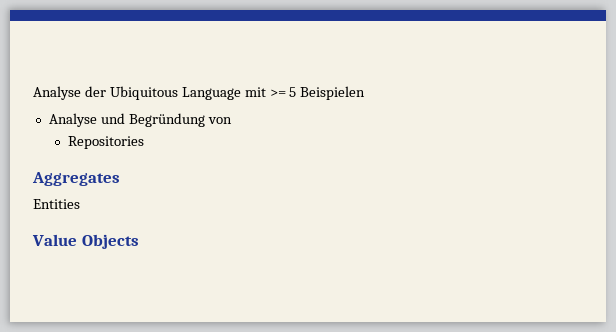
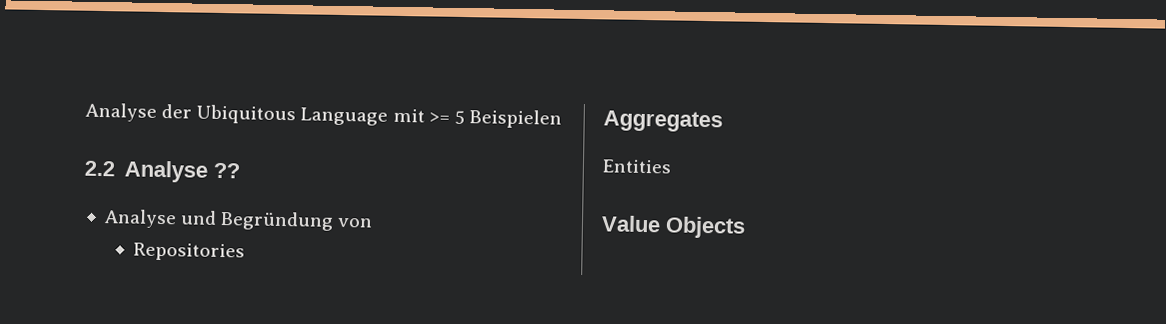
+ 2.2 Analyse ??

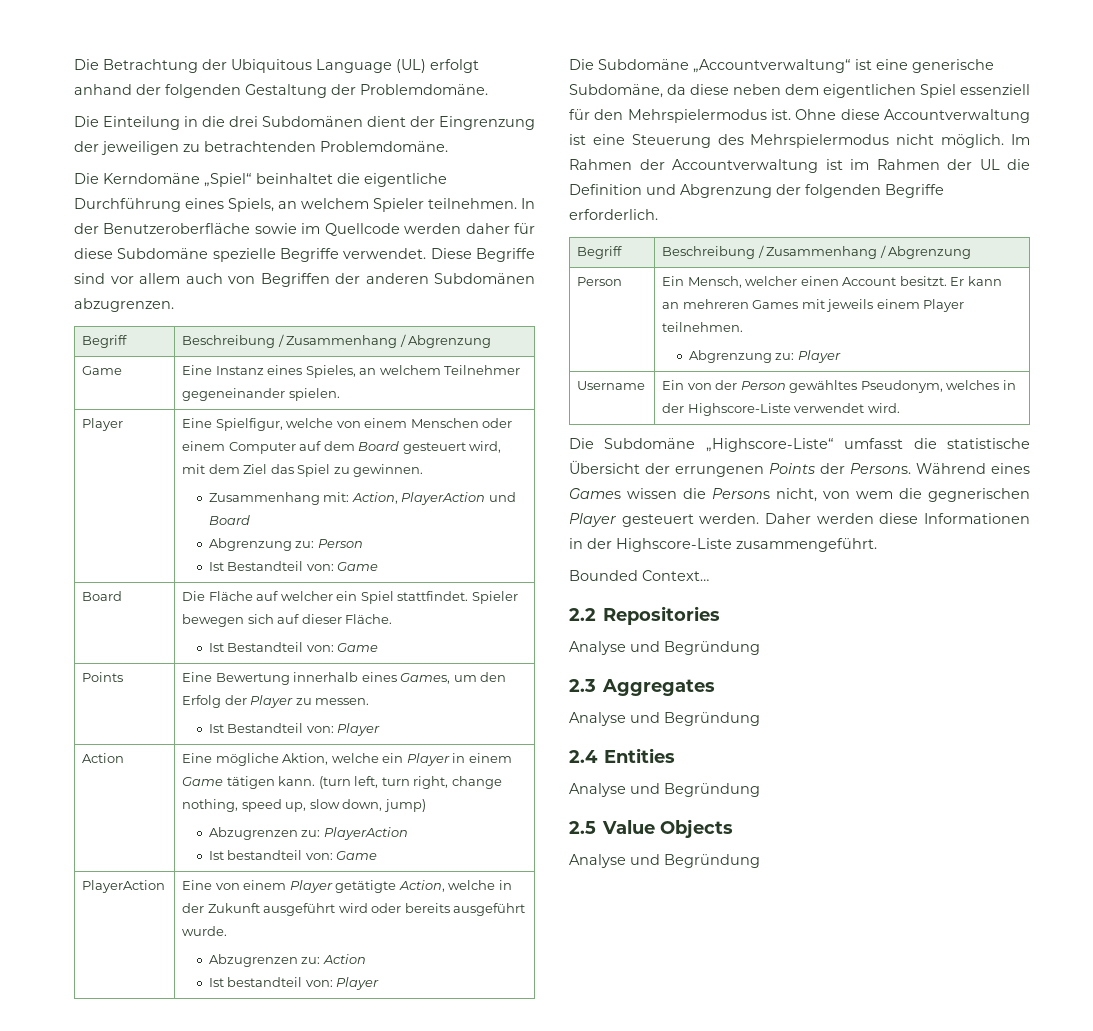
- Analyse der Ubiquitous Language mit >= 5 Beispielen
+ Die Betrachtung der Ubiquitous Language (UL) erfolgt anhand der folgenden Gestaltung der Problemdomäne.
+ Die Einteilung in die drei Subdomänen dient der Eingrenzung der jeweiligen zu betrachtenden Problemdomäne.
+ Die Kerndomäne „Spiel“ beinhaltet die eigentliche Durchführung eines Spiels, an welchem Spieler teilnehmen. In der Benutzeroberfläche sowie im Quellcode werden daher für diese Subdomäne spezielle Begriffe verwendet. Diese Begriffe sind vor allem auch von Begriffen der anderen Subdomänen abzugrenzen.
+ Begriff | Beschreibung / Zusammenhang / Abgrenzung
+ Game | Eine Instanz eines Spieles, an welchem Teilnehmer gegeneinander spielen.
+ Player | Eine Spielfigur, welche von einem Menschen oder einem Computer auf dem Board gesteuert wird, mit dem Ziel das Spiel zu gewinnen.
+ Zusammenhang mit: Action, PlayerAction und Board
+ Abgrenzung zu: Person
+ Ist Bestandteil von: Game
+ Board | Die Fläche auf welcher ein Spiel stattfindet. Spieler bewegen sich auf dieser Fläche.
+ Ist Bestandteil von: Game
+ Points | Eine Bewertung innerhalb eines Games, um den Erfolg der Player zu messen.
+ Ist Bestandteil von: Player
+ Action | Eine mögliche Aktion, welche ein Player in einem Game tätigen kann. (turn left, turn right, change nothing, speed up, slow down, jump)
+ Abzugrenzen zu: PlayerAction
+ Ist bestandteil von: Game
+ PlayerAction | Eine von einem Player getätigte Action, welche in der Zukunft ausgeführt wird oder bereits ausgeführt wurde.
+ Abzugrenzen zu: Action
+ Ist bestandteil von: Player
+ Die Subdomäne „Accountverwaltung“ ist eine generische Subdomäne, da diese neben dem eigentlichen Spiel essenziell für den Mehrspielermodus ist. Ohne diese Accountverwaltung ist eine Steuerung des Mehrspielermodus nicht möglich. Im Rahmen der Accountverwaltung ist im Rahmen der UL die Definition und Abgrenzung der folgenden Begriffe erforderlich.
+ Begriff | Beschreibung / Zusammenhang / Abgrenzung
+ Person | Ein Mensch, welcher einen Account besitzt. Er kann an mehreren Games mit jeweils einem Player teilnehmen.
+ Abgrenzung zu: Player
+ Username | Ein von der Person gewähltes Pseudonym, welches in der Highscore-Liste verwendet wird.
+ Die Subdomäne „Highscore-Liste“ umfasst die statistische Übersicht der errungenen Points der Persons. Während eines Games wissen die Persons nicht, von wem die gegnerischen Player gesteuert werden. Daher werden diese Informationen in der Highscore-Liste zusammengeführt.
+ Bounded Context…
- 2.2 Analyse ??
- Analyse und Begründung von
- Repositories
- Aggregates
- Entities
- Value Objects
+ 2.2 Repositories
+ Analyse und Begründung
+ 2.3 Aggregates
+ Analyse und Begründung
+ 2.4 Entities
+ Analyse und Begründung
+ 2.5 Value Objects
+ Analyse und Begründung

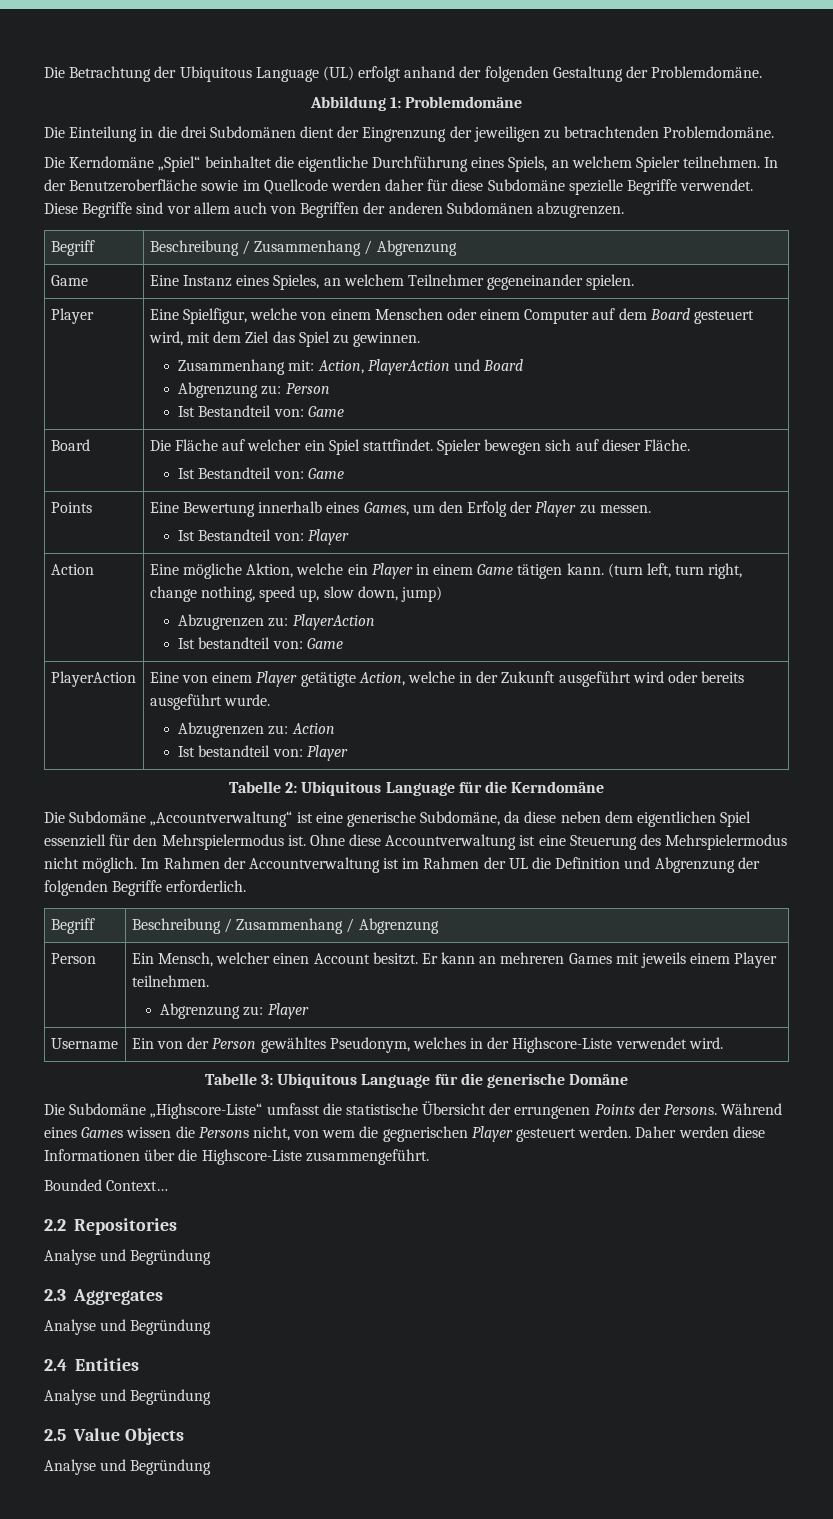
+ Abbildung 1: Problemdomäne
+ Tabelle 2: Ubiquitous Language für die Kerndomäne
+ Tabelle 3: Ubiquitous Language für die generische Domäne
- Daher werden diese Informationen in der Highscore-Liste zusammengeführt.
+ Daher werden diese Informationen über die Highscore-Liste zusammengeführt.

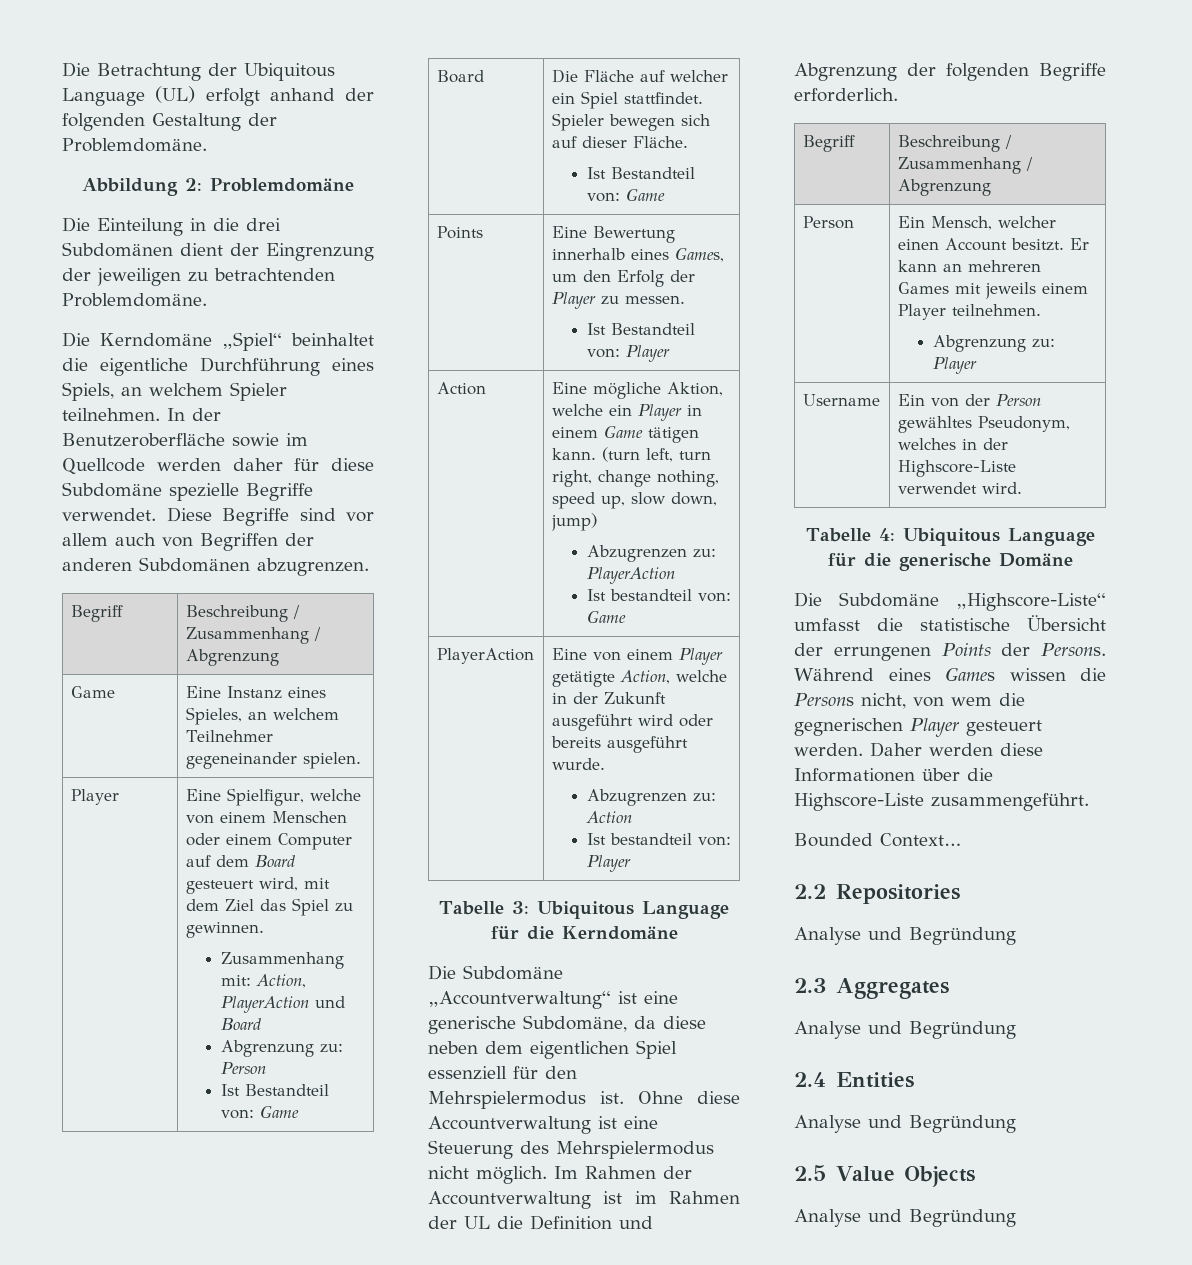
- Abbildung 1: Problemdomäne
+ Abbildung 2: Problemdomäne
- Tabelle 2: Ubiquitous Language für die Kerndomäne
+ Tabelle 3: Ubiquitous Language für die Kerndomäne
- Tabelle 3: Ubiquitous Language für die generische Domäne
+ Tabelle 4: Ubiquitous Language für die generische Domäne

